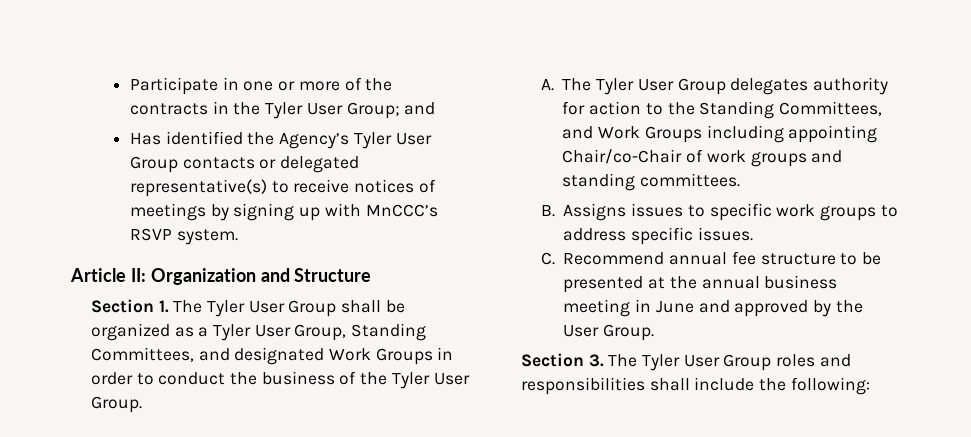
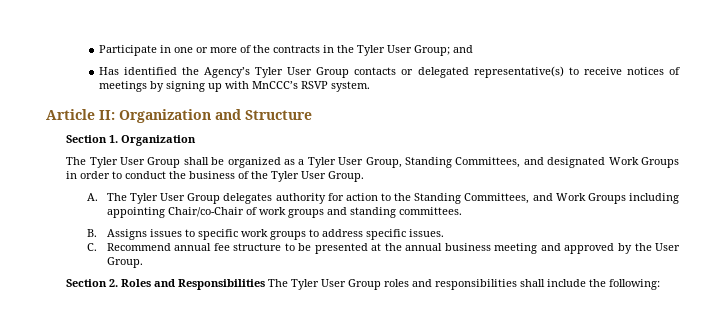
- Section 1. The Tyler User Group shall be organized as a Tyler User Group, Standing Committees, and designated Work Groups in order to conduct the business of the Tyler User Group.
+ Section 1. Organization
+ The Tyler User Group shall be organized as a Tyler User Group, Standing Committees, and designated Work Groups in order to conduct the business of the Tyler User Group.
- C. Recommend annual fee structure to be presented at the annual business meeting in June and approved by the User Group.
+ C. Recommend annual fee structure to be presented at the annual business meeting and approved by the User Group.
- Section 3. The Tyler User Group roles and responsibilities shall include the following:
+ Section 2. Roles and Responsibilities The Tyler User Group roles and responsibilities shall include the following:

